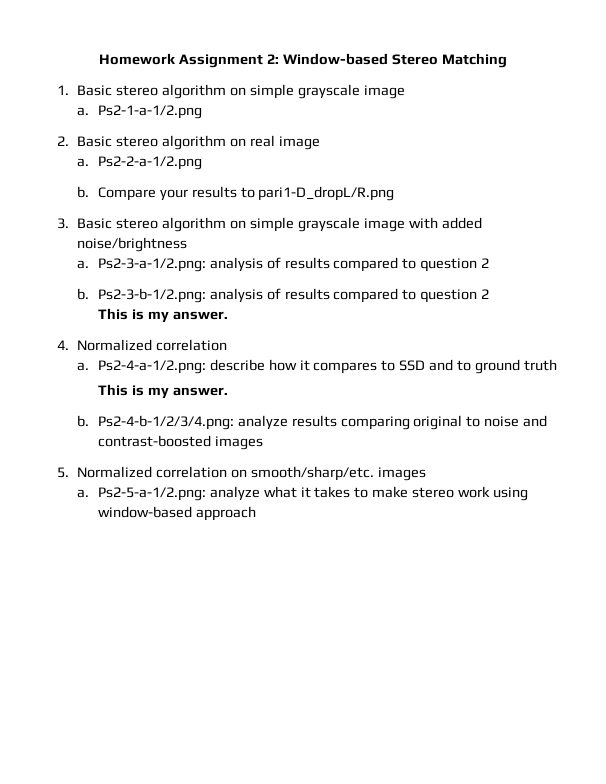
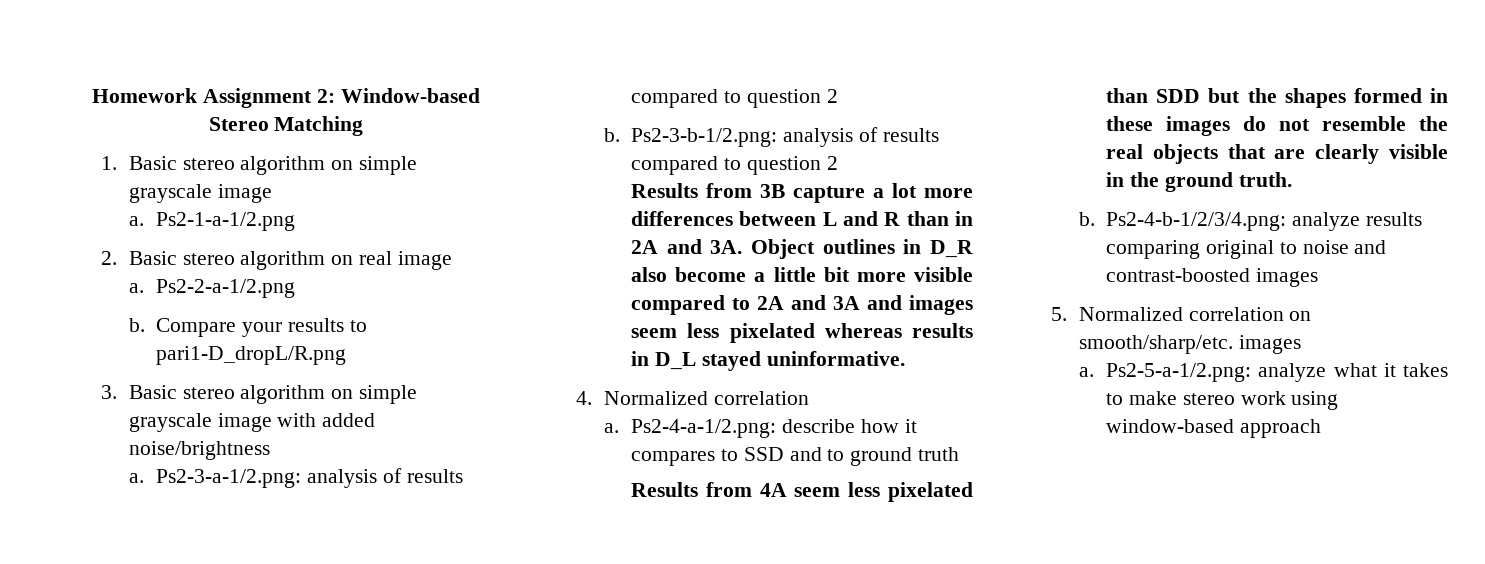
  Ps2-3-b-1/2.png: analysis of results compared to question 2
- This is my answer.
+ Results from 3B capture a lot more differences between L and R than in 2A and 3A. Object outlines in D_R also become a little bit more visible compared to 2A and 3A and images seem less pixelated whereas results in D_L stayed uninformative.
  Ps2-4-a-1/2.png: describe how it compares to SSD and to ground truth
- This is my answer.
+ Results from 4A seem less pixelated than SDD but the shapes formed in these images do not resemble the real objects that are clearly visible in the ground truth.

